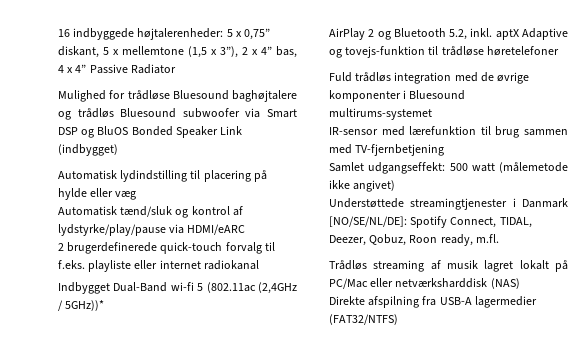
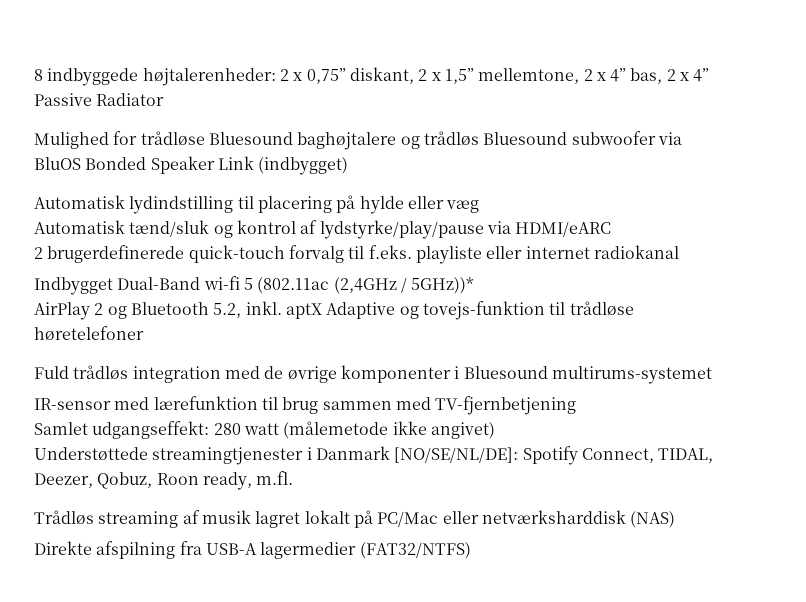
- 16 indbyggede højtalerenheder: 5 x 0,75” diskant, 5 x mellemtone (1,5 x 3”), 2 x 4” bas, 4 x 4” Passive Radiator
+ 8 indbyggede højtalerenheder: 2 x 0,75” diskant, 2 x 1,5” mellemtone, 2 x 4” bas, 2 x 4” Passive Radiator
- Mulighed for trådløse Bluesound baghøjtalere og trådløs Bluesound subwoofer via Smart DSP og BluOS Bonded Speaker Link (indbygget)
+ Mulighed for trådløse Bluesound baghøjtalere og trådløs Bluesound subwoofer via BluOS Bonded Speaker Link (indbygget)
- Samlet udgangseffekt: 500 watt (målemetode ikke angivet)
+ Samlet udgangseffekt: 280 watt (målemetode ikke angivet)

